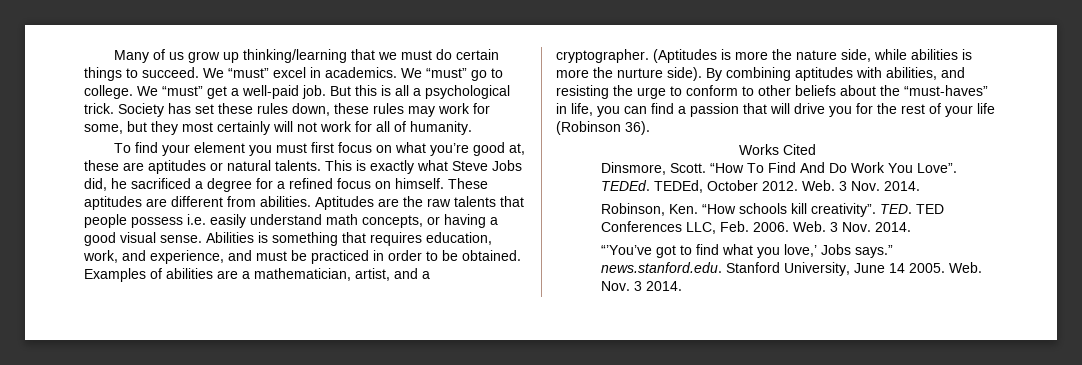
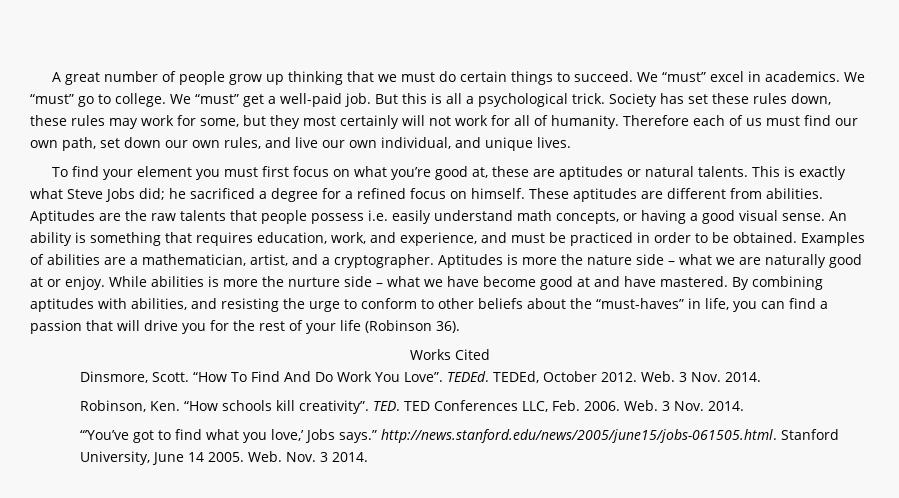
- Many of us grow up thinking/learning that we must do certain things to succeed.
+ A great number of people grow up thinking that we must do certain things to succeed.
+ Therefore each of us must find our own path, set down our own rules, and live our own individual, and unique lives.
- This is exactly what Steve Jobs did, he sacrificed a degree for a refined focus on himself.
+ This is exactly what Steve Jobs did; he sacrificed a degree for a refined focus on himself.
- Abilities is something that requires education, work, and experience, and must be practiced in order to be obtained.
+ An ability is something that requires education, work, and experience, and must be practiced in order to be obtained.
- (Aptitudes is more the nature side, while abilities is more the nurture side).
+ Aptitudes is more the nature side – what we are naturally good at or enjoy. While abilities is more the nurture side – what we have become good at and have mastered.
- “’You’ve got to find what you love,’ Jobs says.” news.stanford.edu. Stanford University, June 14 2005.
+ “’You’ve got to find what you love,’ Jobs says.” http://news.stanford.edu/news/2005/june15/jobs-061505.html. Stanford University, June 14 2005.

